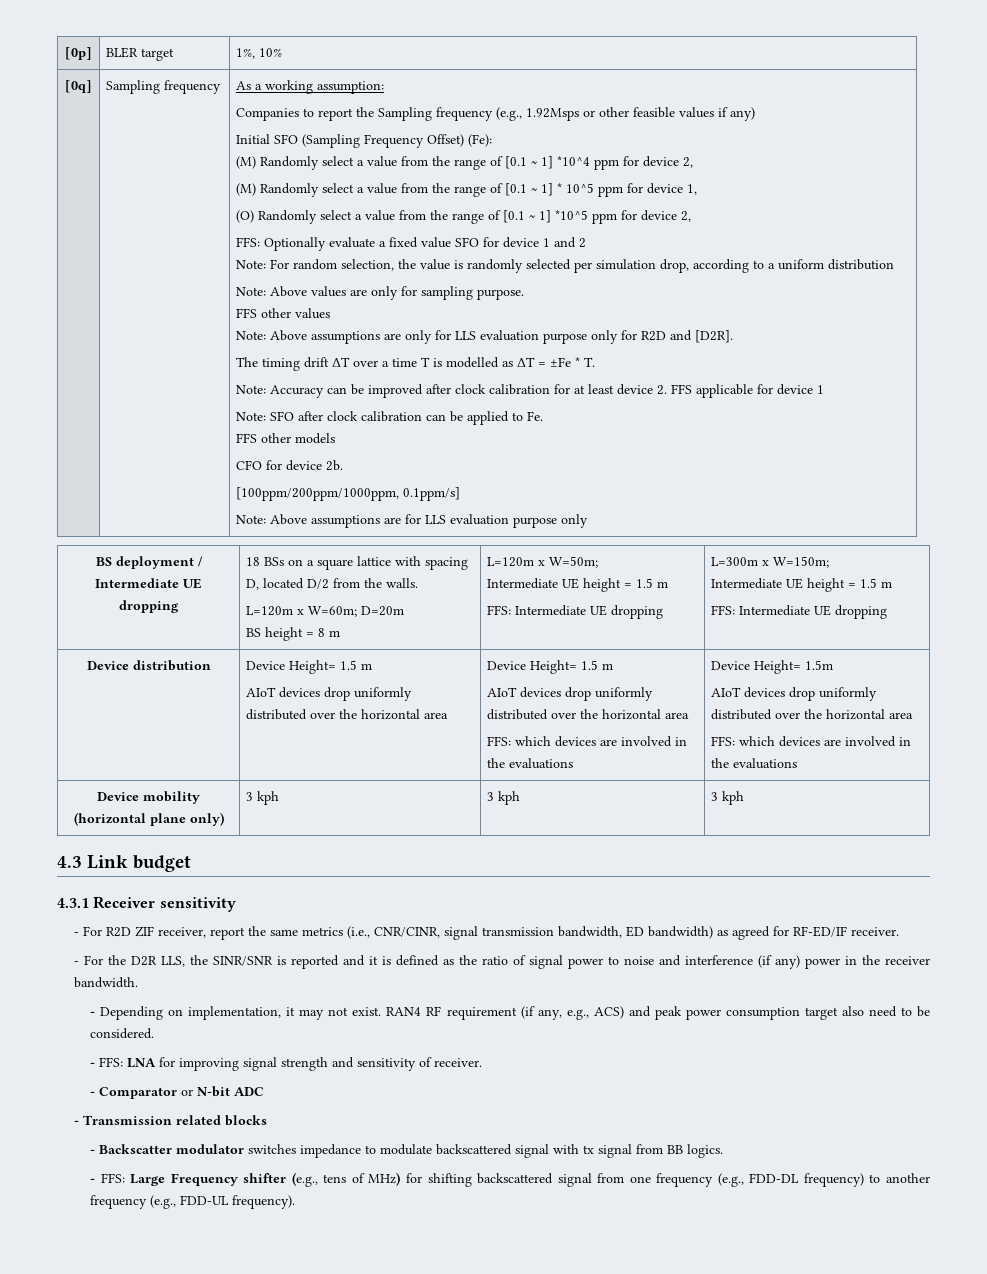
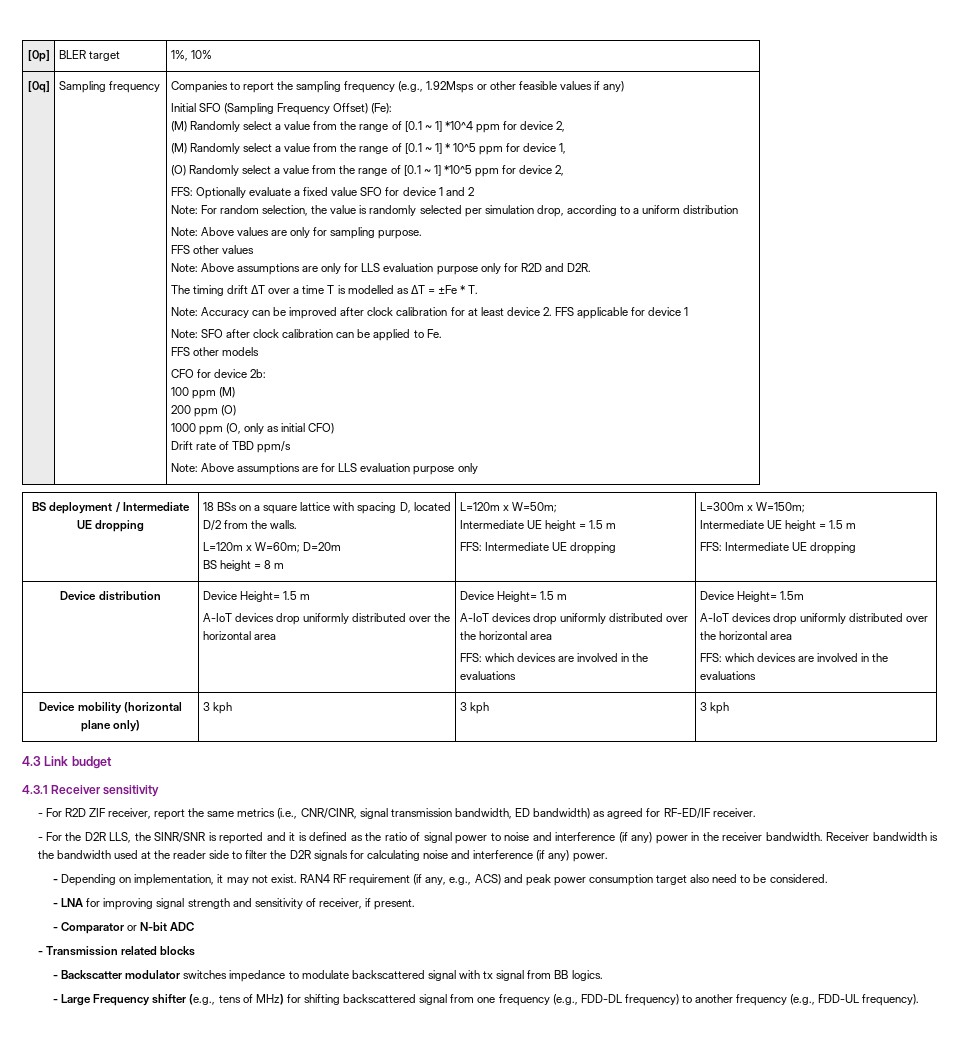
- As a working assumption:
- Companies to report the Sampling frequency (e.g., 1.92Msps or other feasible values if any)
+ Companies to report the sampling frequency (e.g., 1.92Msps or other feasible values if any)
- Note: Above assumptions are only for LLS evaluation purpose only for R2D and [D2R].
+ Note: Above assumptions are only for LLS evaluation purpose only for R2D and D2R.
- CFO for device 2b.
- [100ppm/200ppm/1000ppm, 0.1ppm/s]
+ CFO for device 2b:
+ 100 ppm (M)
+ 200 ppm (O)
+ 1000 ppm (O, only as initial CFO)
+ Drift rate of TBD ppm/s
  Device distribution | Device Height= 1.5 m
- AIoT devices drop uniformly distributed over the horizontal area | Device Height= 1.5 m
- AIoT devices drop uniformly distributed over the horizontal area
+ A-IoT devices drop uniformly distributed over the horizontal area | Device Height= 1.5 m
+ A-IoT devices drop uniformly distributed over the horizontal area
  Device Height= 1.5m
- AIoT devices drop uniformly distributed over the horizontal area
+ A-IoT devices drop uniformly distributed over the horizontal area
+ Receiver bandwidth is the bandwidth used at the reader side to filter the D2R signals for calculating noise and interference (if any) power.
- - FFS: LNA for improving signal strength and sensitivity of receiver.
+ - LNA for improving signal strength and sensitivity of receiver, if present.
- - FFS: Large Frequency shifter (e.g., tens of MHz) for shifting backscattered signal from one frequency (e.g., FDD-DL frequency) to another frequency (e.g., FDD-UL frequency).
+ - Large Frequency shifter (e.g., tens of MHz) for shifting backscattered signal from one frequency (e.g., FDD-DL frequency) to another frequency (e.g., FDD-UL frequency).

